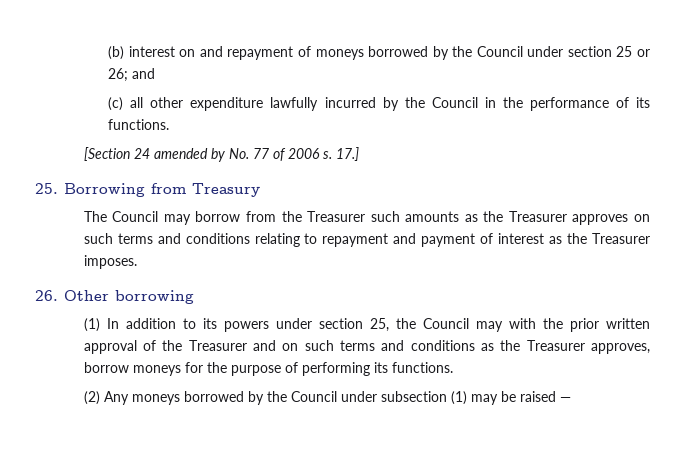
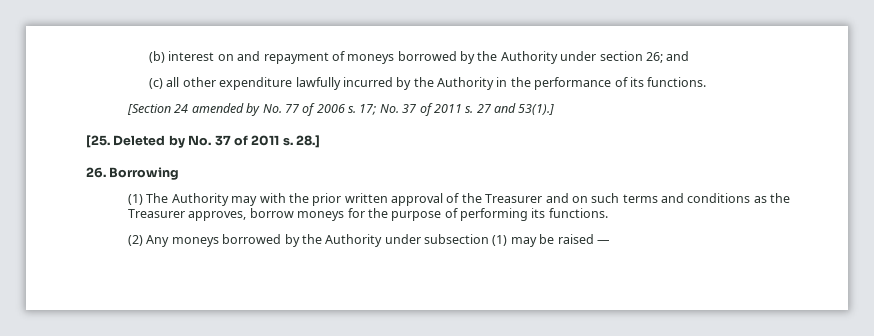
- (b) interest on and repayment of moneys borrowed by the Council under section 25 or 26; and
+ (b) interest on and repayment of moneys borrowed by the Authority under section 26; and
- (c) all other expenditure lawfully incurred by the Council in the performance of its functions.
+ (c) all other expenditure lawfully incurred by the Authority in the performance of its functions.
- 17.]
- 25. Borrowing from Treasury
- The Council may borrow from the Treasurer such amounts as the Treasurer approves on such terms and conditions relating to repayment and payment of interest as the Treasurer imposes.
+ 17; No. 37 of 2011 s. 27 and 53(1).]
+ [25. Deleted by No. 37 of 2011 s. 28.]
- 26. Other borrowing
- (1) In addition to its powers under section 25, the Council may with the prior written approval of the Treasurer and on such terms and conditions as the Treasurer approves, borrow moneys for the purpose of performing its functions.
+ 26. Borrowing
+ (1) The Authority may with the prior written approval of the Treasurer and on such terms and conditions as the Treasurer approves, borrow moneys for the purpose of performing its functions.
- (2) Any moneys borrowed by the Council under subsection (1) may be raised —
+ (2) Any moneys borrowed by the Authority under subsection (1) may be raised —

